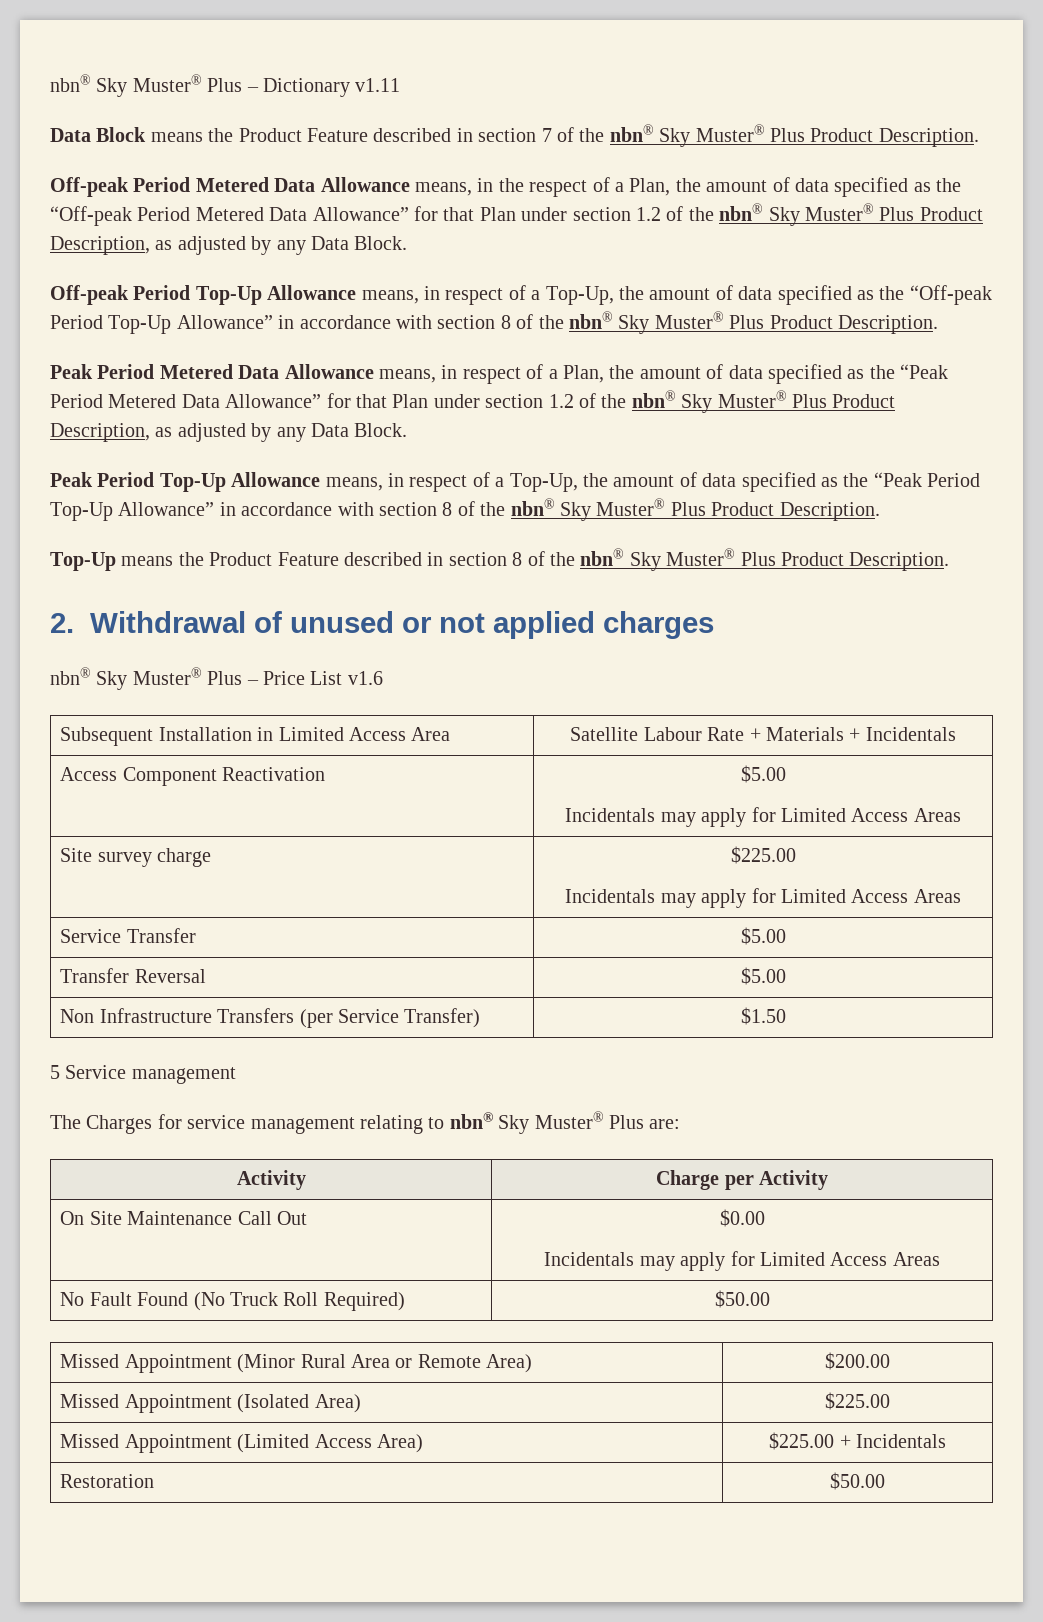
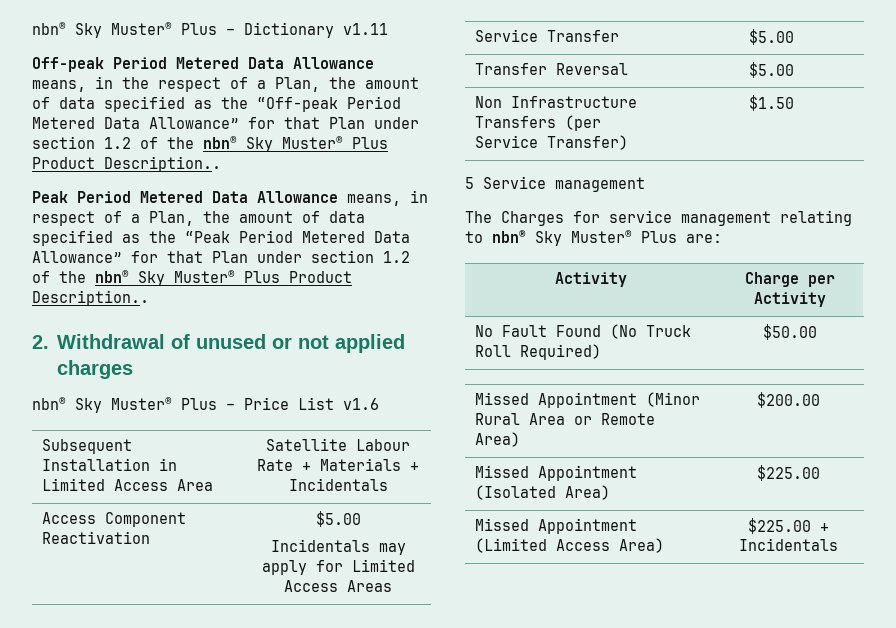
- Data Block means the Product Feature described in section 7 of the nbn® Sky Muster® Plus Product Description.
- Off-peak Period Metered Data Allowance means, in the respect of a Plan, the amount of data specified as the “Off-peak Period Metered Data Allowance” for that Plan under section 1.2 of the nbn® Sky Muster® Plus Product Description, as adjusted by any Data Block.
- Off-peak Period Top-Up Allowance means, in respect of a Top-Up, the amount of data specified as the “Off-peak Period Top-Up Allowance” in accordance with section 8 of the nbn® Sky Muster® Plus Product Description.
+ Off-peak Period Metered Data Allowance means, in the respect of a Plan, the amount of data specified as the “Off-peak Period Metered Data Allowance” for that Plan under section 1.2 of the nbn® Sky Muster® Plus Product Description..
- Peak Period Metered Data Allowance means, in respect of a Plan, the amount of data specified as the “Peak Period Metered Data Allowance” for that Plan under section 1.2 of the nbn® Sky Muster® Plus Product Description, as adjusted by any Data Block.
- Peak Period Top-Up Allowance means, in respect of a Top-Up, the amount of data specified as the “Peak Period Top-Up Allowance” in accordance with section 8 of the nbn® Sky Muster® Plus Product Description.
- Top-Up means the Product Feature described in section 8 of the nbn® Sky Muster® Plus Product Description.
+ Peak Period Metered Data Allowance means, in respect of a Plan, the amount of data specified as the “Peak Period Metered Data Allowance” for that Plan under section 1.2 of the nbn® Sky Muster® Plus Product Description..
- Site survey charge | $225.00
- Incidentals may apply for Limited Access Areas
- On Site Maintenance Call Out | $0.00
- Incidentals may apply for Limited Access Areas
- Restoration | $50.00

